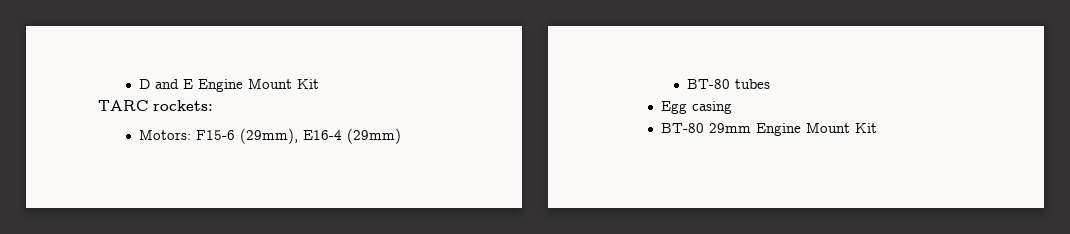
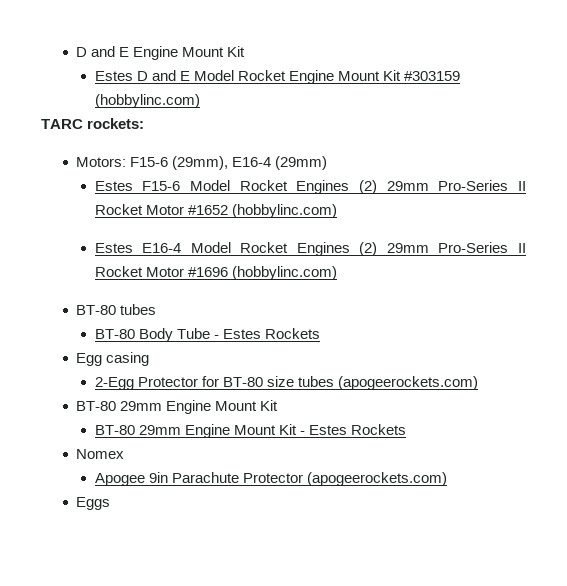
+ Estes D and E Model Rocket Engine Mount Kit #303159 (hobbylinc.com)
+ Estes F15-6 Model Rocket Engines (2) 29mm Pro-Series II Rocket Motor #1652 (hobbylinc.com)
+ Estes E16-4 Model Rocket Engines (2) 29mm Pro-Series II Rocket Motor #1696 (hobbylinc.com)
  BT-80 tubes
+ BT-80 Body Tube - Estes Rockets
  Egg casing
+ 2-Egg Protector for BT-80 size tubes (apogeerockets.com)
  BT-80 29mm Engine Mount Kit
+ BT-80 29mm Engine Mount Kit - Estes Rockets
+ Nomex
+ Apogee 9in Parachute Protector (apogeerockets.com)
+ Eggs

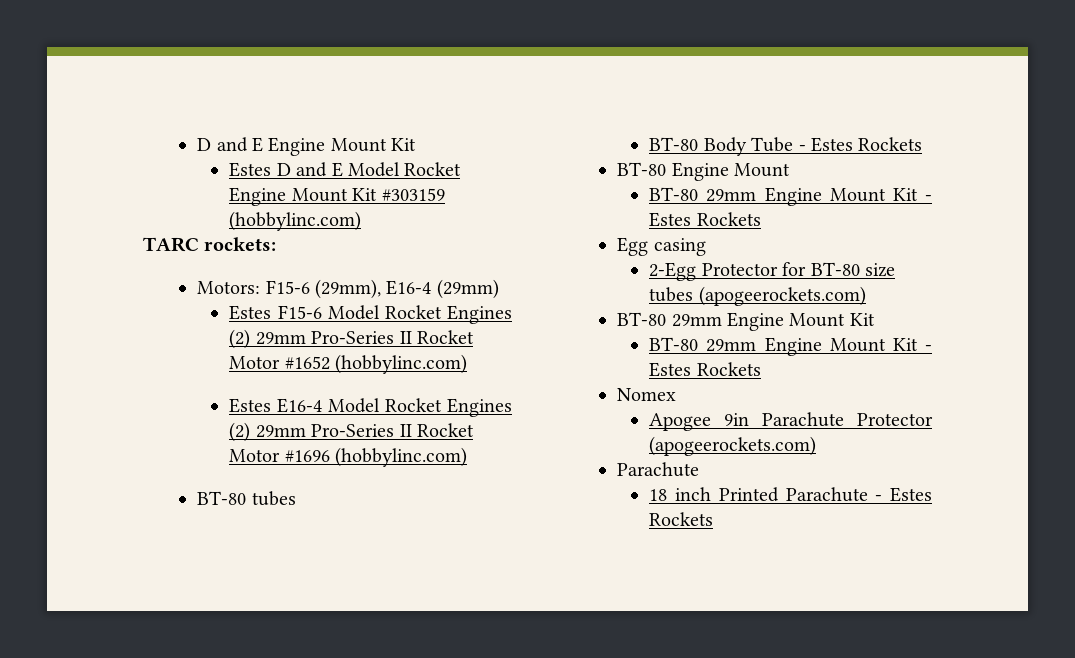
+ BT-80 Engine Mount
+ BT-80 29mm Engine Mount Kit - Estes Rockets
  Apogee 9in Parachute Protector (apogeerockets.com)
- Eggs
+ Parachute
+ 18 inch Printed Parachute - Estes Rockets

